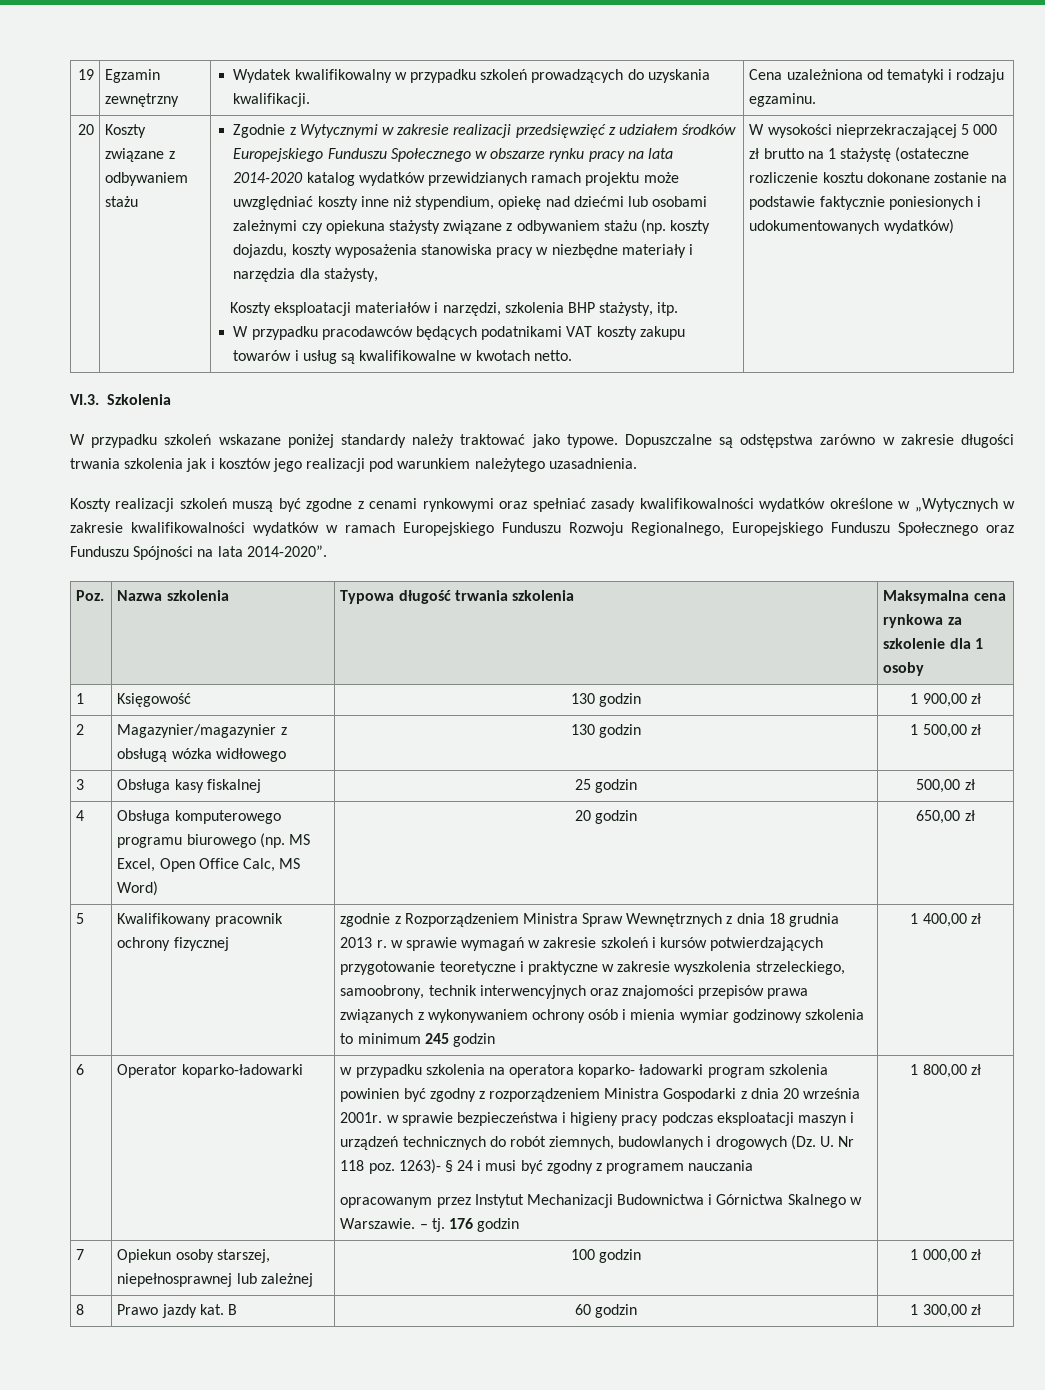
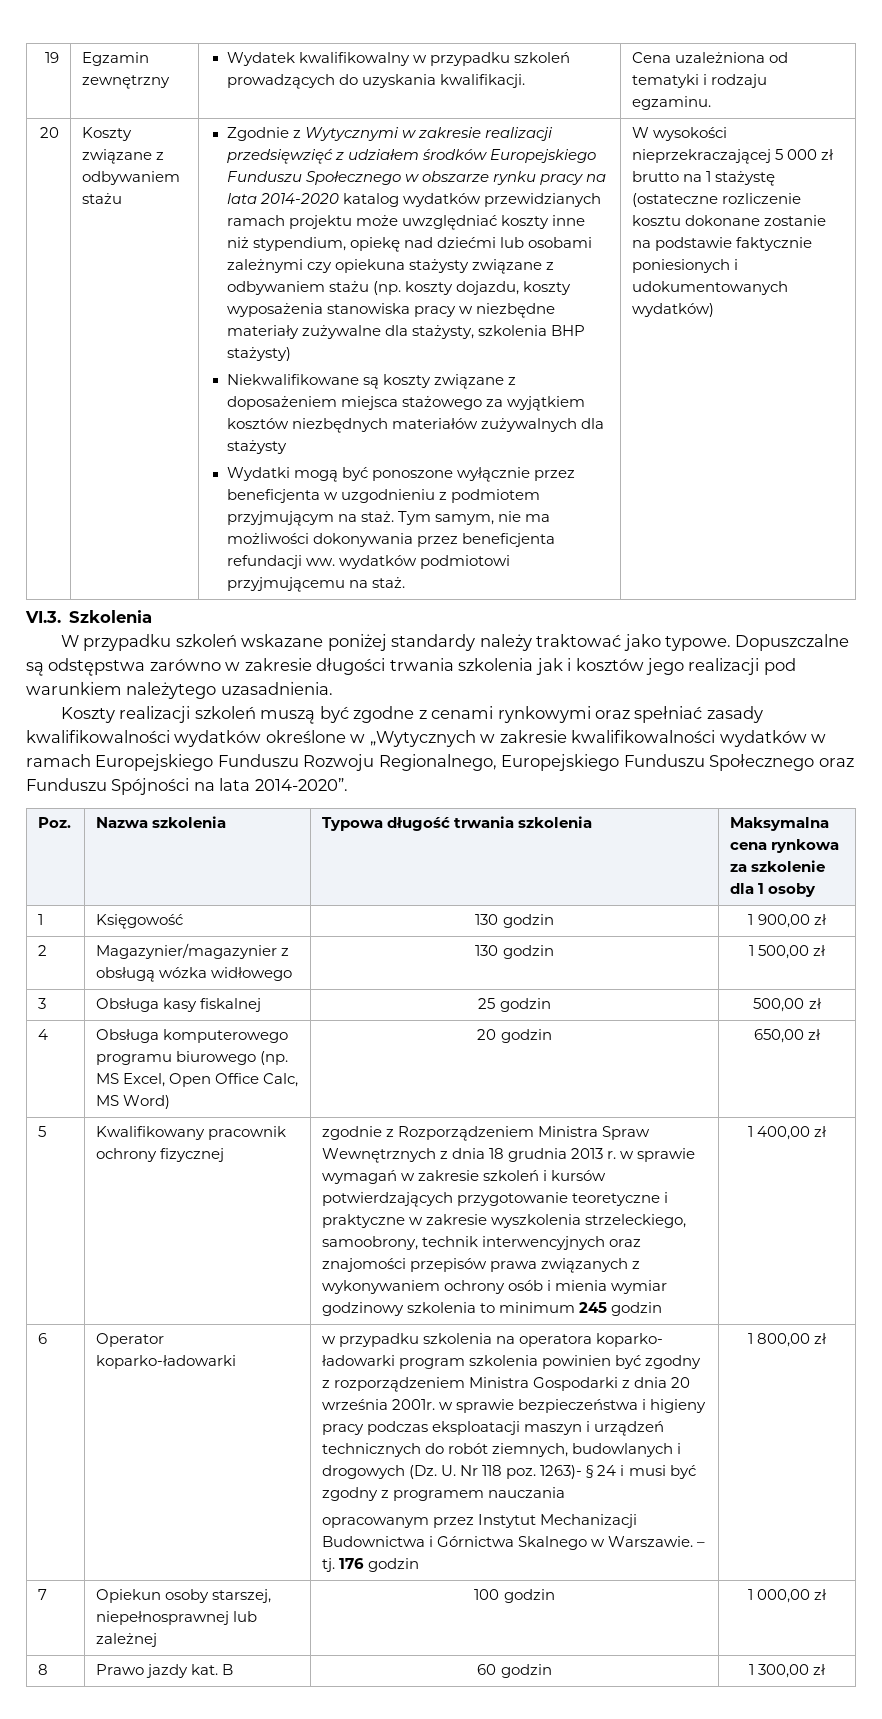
- Zgodnie z Wytycznymi w zakresie realizacji przedsięwzięć z udziałem środków Europejskiego Funduszu Społecznego w obszarze rynku pracy na lata 2014-2020 katalog wydatków przewidzianych ramach projektu może uwzględniać koszty inne niż stypendium, opiekę nad dziećmi lub osobami zależnymi czy opiekuna stażysty związane z odbywaniem stażu (np. koszty dojazdu, koszty wyposażenia stanowiska pracy w niezbędne materiały i narzędzia dla stażysty,
- Koszty eksploatacji materiałów i narzędzi, szkolenia BHP stażysty, itp.
- W przypadku pracodawców będących podatnikami VAT koszty zakupu towarów i usług są kwalifikowalne w kwotach netto.
+ Zgodnie z Wytycznymi w zakresie realizacji przedsięwzięć z udziałem środków Europejskiego Funduszu Społecznego w obszarze rynku pracy na lata 2014-2020 katalog wydatków przewidzianych ramach projektu może uwzględniać koszty inne niż stypendium, opiekę nad dziećmi lub osobami zależnymi czy opiekuna stażysty związane z odbywaniem stażu (np. koszty dojazdu, koszty wyposażenia stanowiska pracy w niezbędne materiały zużywalne dla stażysty, szkolenia BHP stażysty)
+ Niekwalifikowane są koszty związane z doposażeniem miejsca stażowego za wyjątkiem kosztów niezbędnych materiałów zużywalnych dla stażysty
+ Wydatki mogą być ponoszone wyłącznie przez beneficjenta w uzgodnieniu z podmiotem przyjmującym na staż. Tym samym, nie ma możliwości dokonywania przez beneficjenta refundacji ww. wydatków podmiotowi przyjmującemu na staż.

